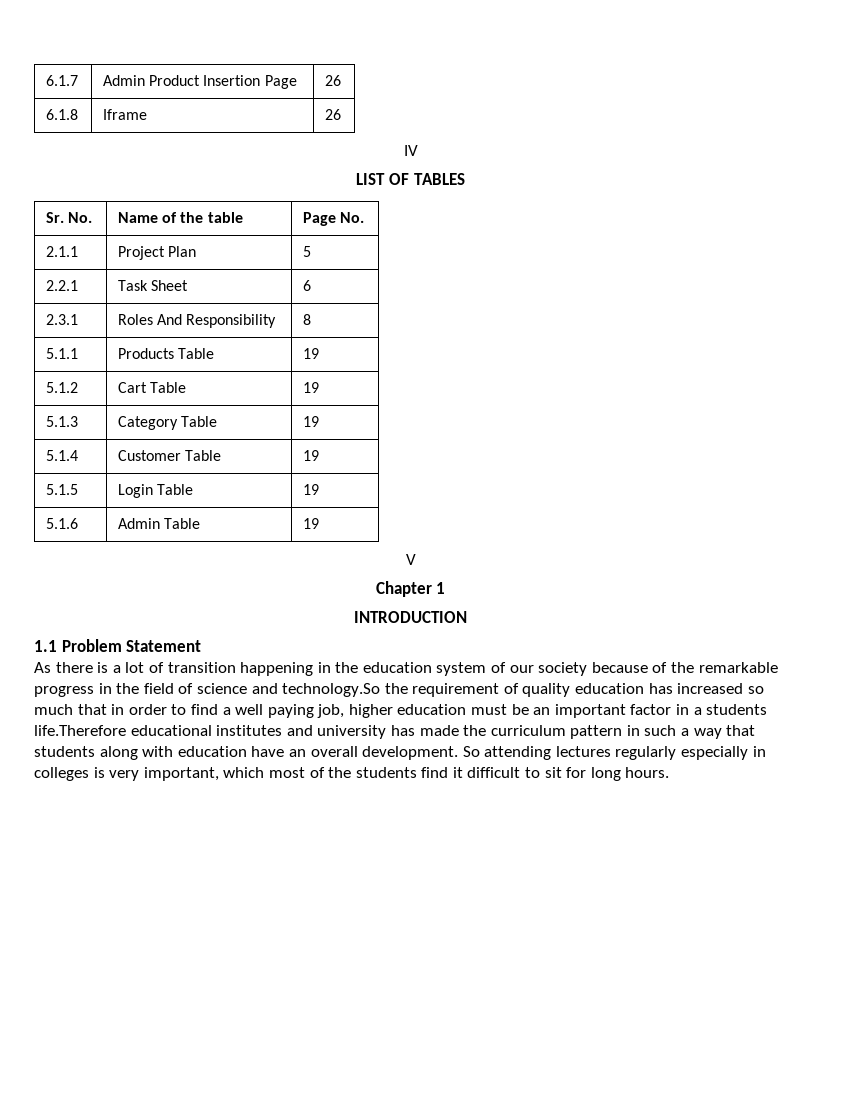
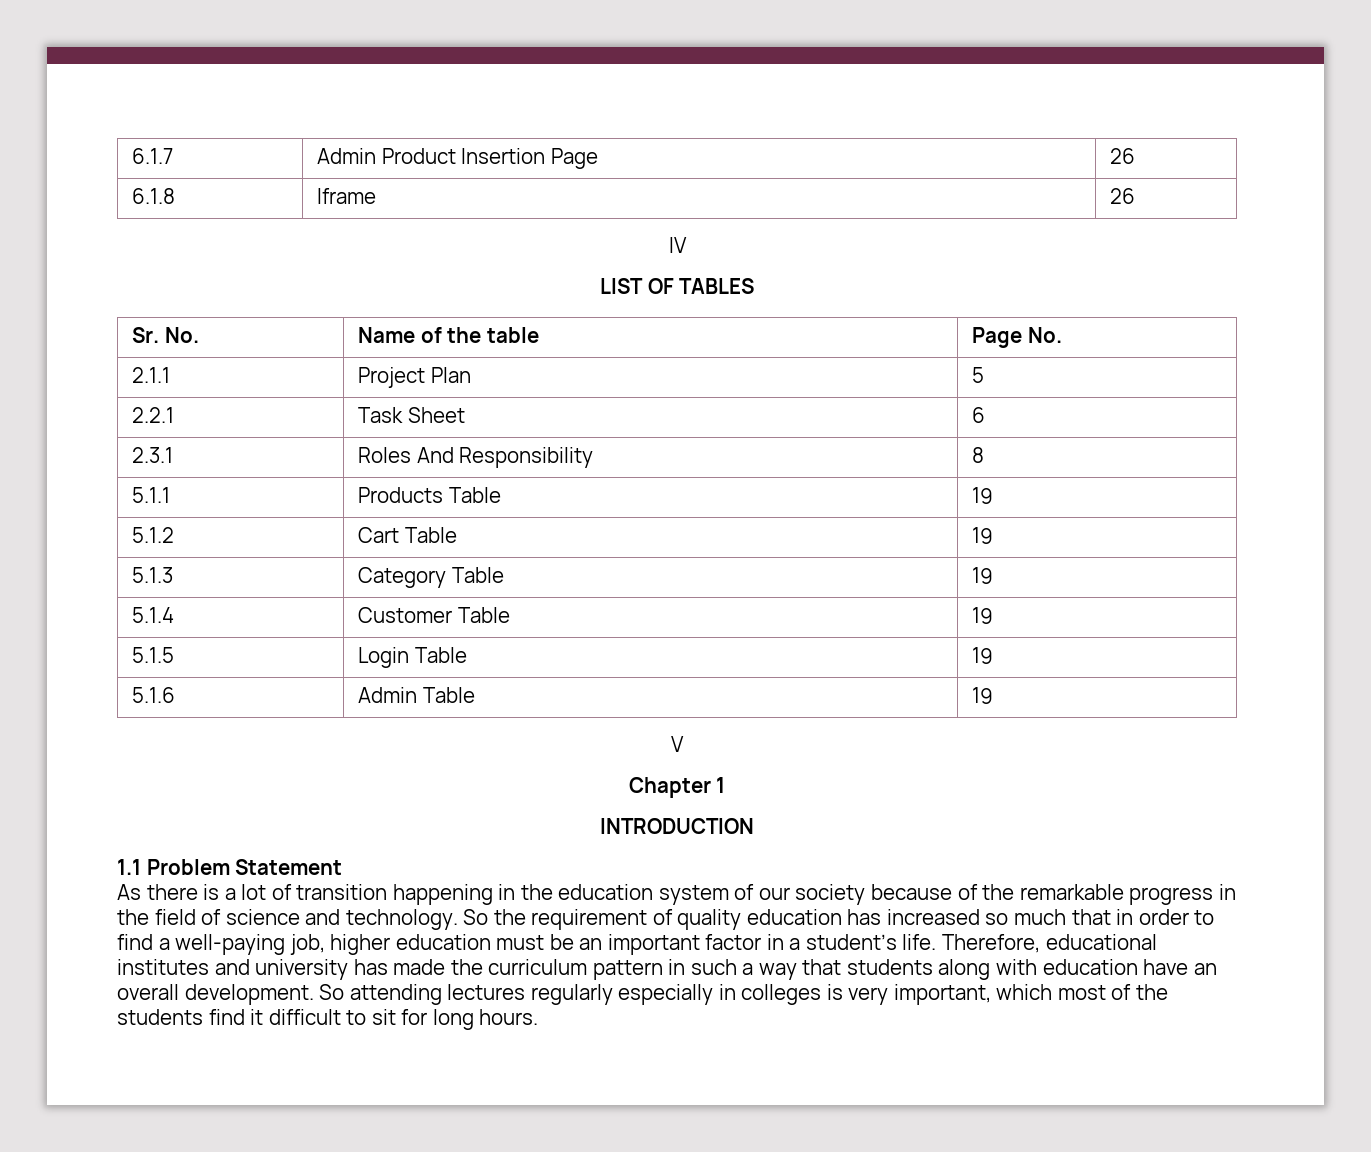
- As there is a lot of transition happening in the education system of our society because of the remarkable progress in the field of science and technology.So the requirement of quality education has increased so much that in order to find a well paying job, higher education must be an important factor in a students life.Therefore educational institutes and university has made the curriculum pattern in such a way that students along with education have an overall development.
+ As there is a lot of transition happening in the education system of our society because of the remarkable progress in the field of science and technology. So the requirement of quality education has increased so much that in order to find a well-paying job, higher education must be an important factor in a student’s life. Therefore, educational institutes and university has made the curriculum pattern in such a way that students along with education have an overall development.

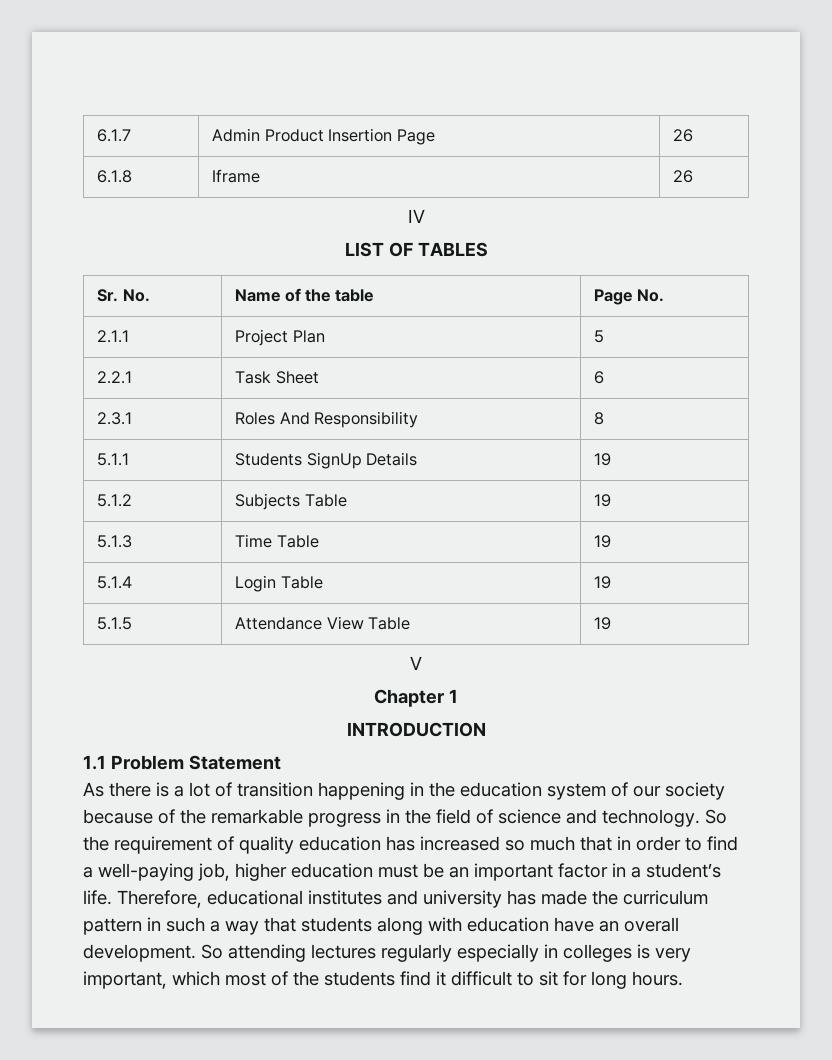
- 5.1.1 | Products Table | 19
+ 5.1.1 | Students SignUp Details | 19
- 5.1.2 | Cart Table | 19
+ 5.1.2 | Subjects Table | 19
- 5.1.3 | Category Table | 19
+ 5.1.3 | Time Table | 19
- 5.1.4 | Customer Table | 19
+ 5.1.4 | Login Table | 19
- 5.1.5 | Login Table | 19
- 5.1.6 | Admin Table | 19
+ 5.1.5 | Attendance View Table | 19

